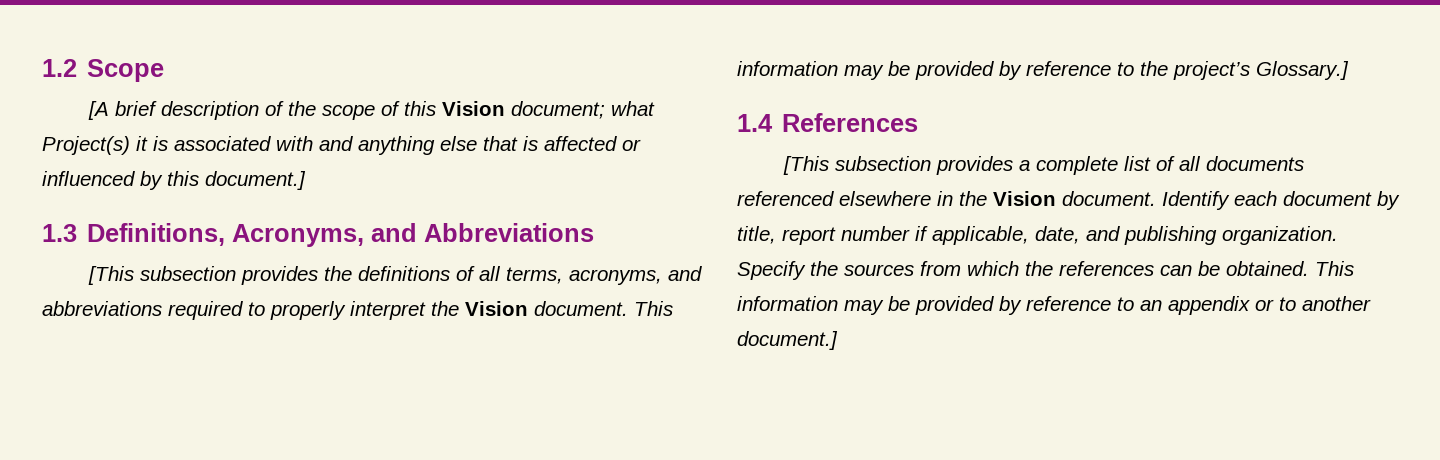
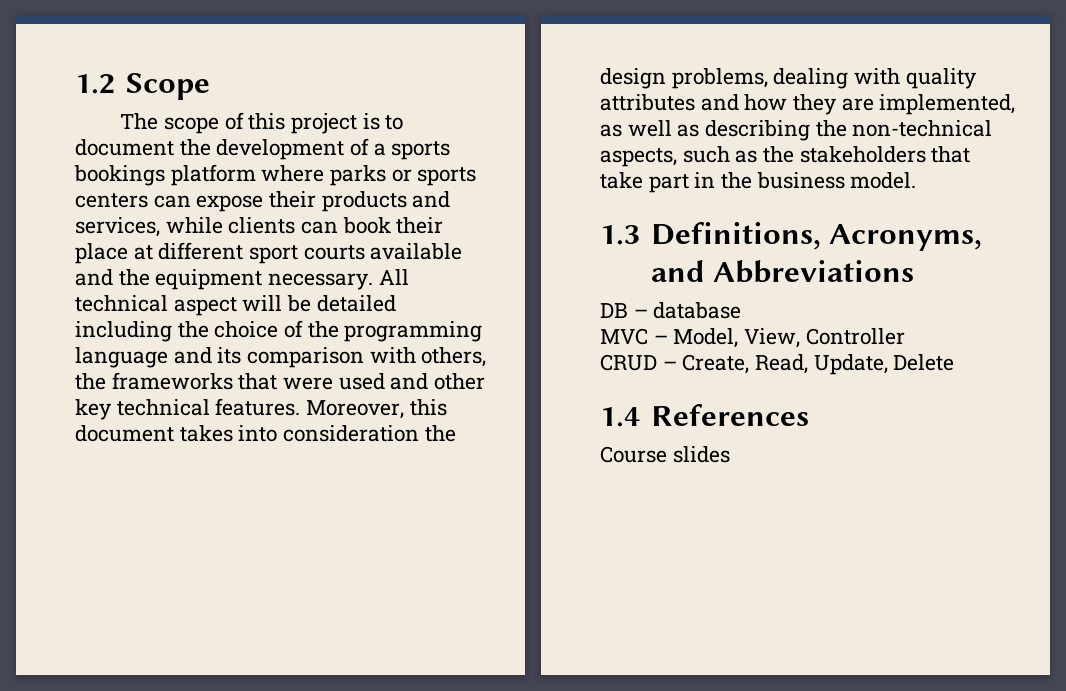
- [A brief description of the scope of this Vision document; what Project(s) it is associated with and anything else that is affected or influenced by this document.]
+ The scope of this project is to document the development of a sports bookings platform where parks or sports centers can expose their products and services, while clients can book their place at different sport courts available and the equipment necessary. All technical aspect will be detailed including the choice of the programming language and its comparison with others, the frameworks that were used and other key technical features. Moreover, this document takes into consideration the design problems, dealing with quality attributes and how they are implemented, as well as describing the non-technical aspects, such as the stakeholders that take part in the business model.
- [This subsection provides the definitions of all terms, acronyms, and abbreviations required to properly interpret the Vision document. This information may be provided by reference to the project’s Glossary.]
+ DB – database
+ MVC – Model, View, Controller
+ CRUD – Create, Read, Update, Delete
  1.4 References
- [This subsection provides a complete list of all documents referenced elsewhere in the Vision document. Identify each document by title, report number if applicable, date, and publishing organization. Specify the sources from which the references can be obtained. This information may be provided by reference to an appendix or to another document.]
+ Course slides

